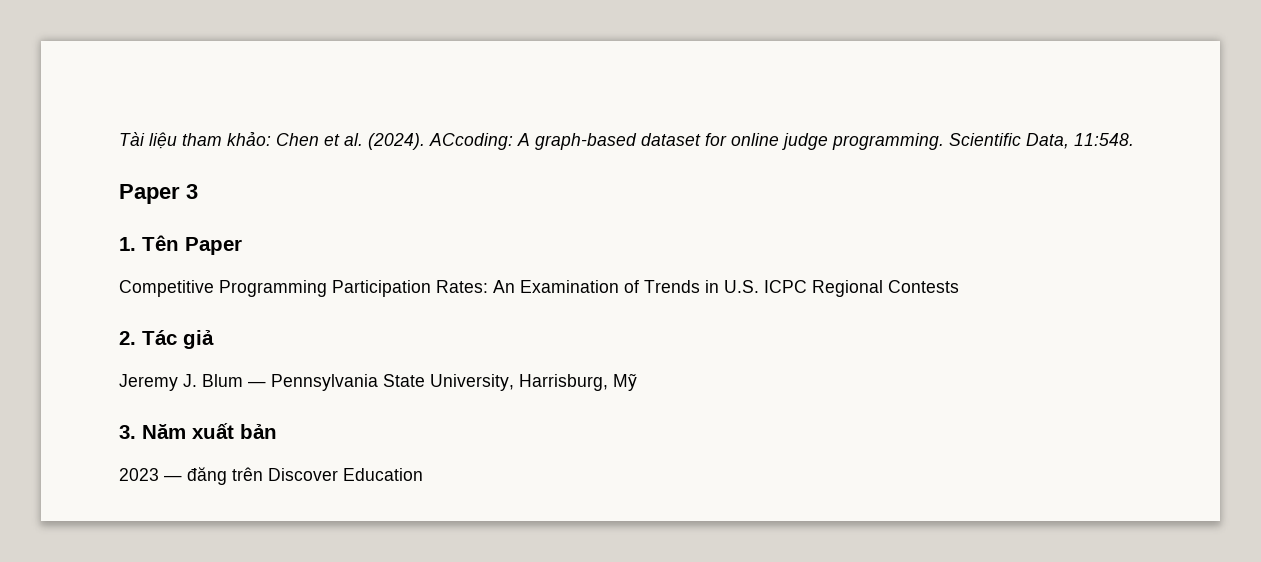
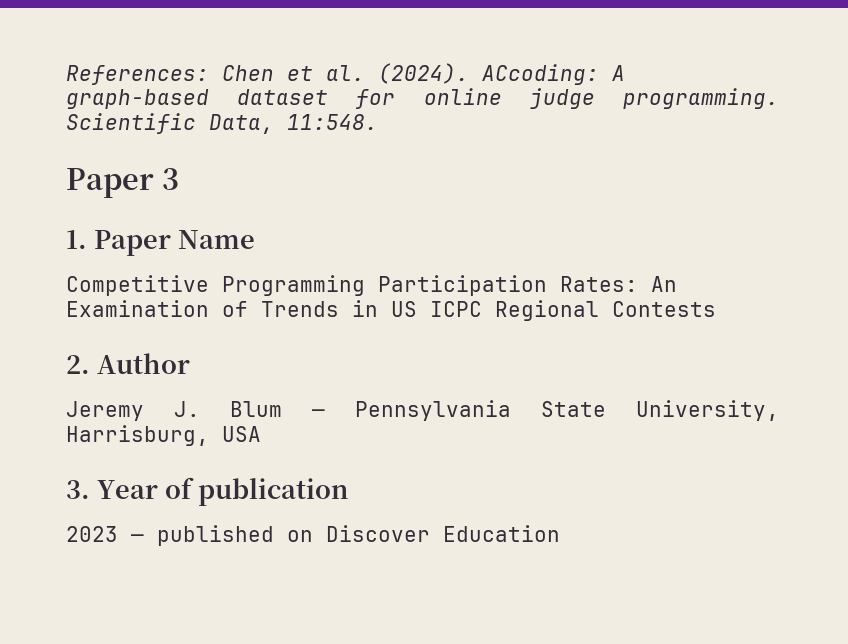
- Tài liệu tham khảo: Chen et al. (2024).
+ References: Chen et al. (2024).
- 1. Tên Paper
+ 1. Paper Name
- Competitive Programming Participation Rates: An Examination of Trends in U.S. ICPC Regional Contests
+ Competitive Programming Participation Rates: An Examination of Trends in US ICPC Regional Contests
- 2. Tác giả
+ 2. Author
- Jeremy J. Blum — Pennsylvania State University, Harrisburg, Mỹ
+ Jeremy J. Blum — Pennsylvania State University, Harrisburg, USA
- 3. Năm xuất bản
+ 3. Year of publication
- 2023 — đăng trên Discover Education
+ 2023 — published on Discover Education

